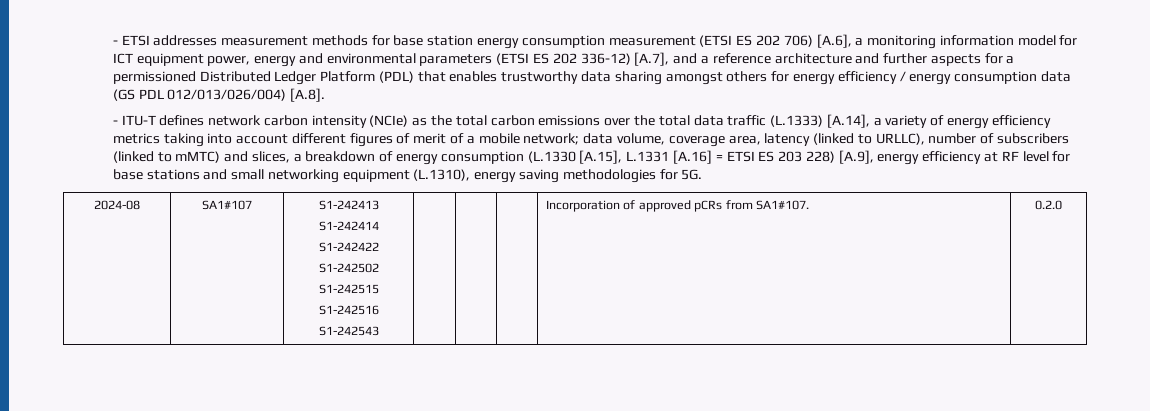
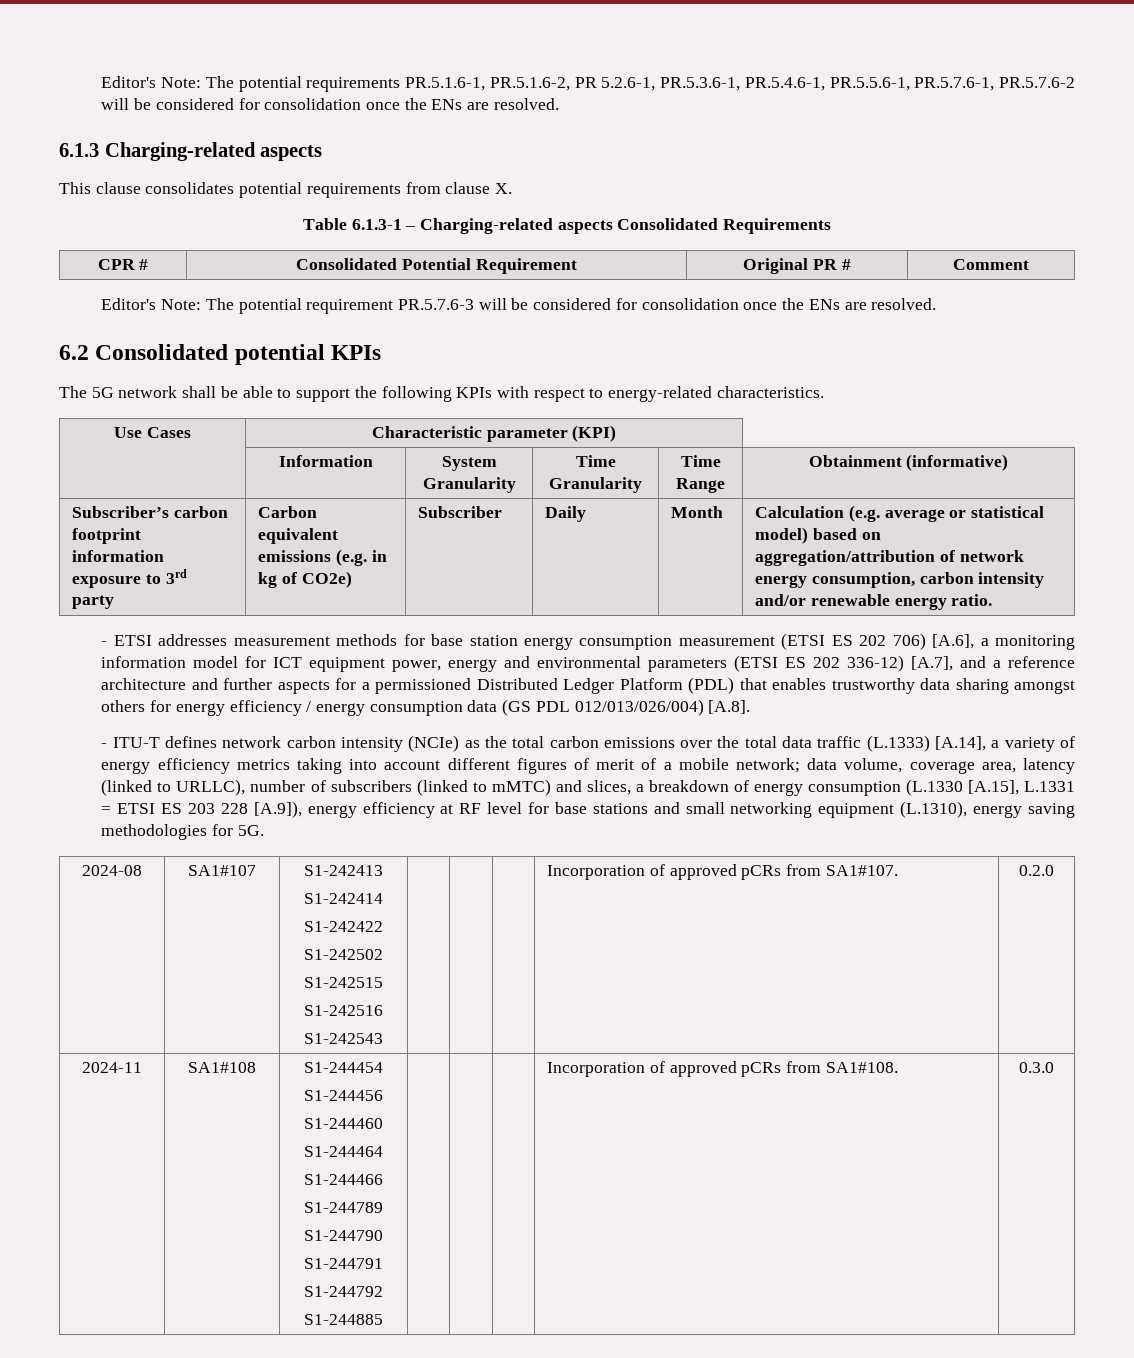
+ Editor's Note: The potential requirements PR.5.1.6-1, PR.5.1.6-2, PR 5.2.6-1, PR.5.3.6-1, PR.5.4.6-1, PR.5.5.6-1, PR.5.7.6-1, PR.5.7.6-2 will be considered for consolidation once the ENs are resolved.
+ 6.1.3 Charging-related aspects
+ This clause consolidates potential requirements from clause X.
+ Table 6.1.3-1 – Charging-related aspects Consolidated Requirements
+ CPR # | Consolidated Potential Requirement | Original PR # | Comment
+ Editor's Note: The potential requirement PR.5.7.6-3 will be considered for consolidation once the ENs are resolved.
+ 6.2 Consolidated potential KPIs
+ The 5G network shall be able to support the following KPIs with respect to energy-related characteristics.
+ Use Cases | Characteristic parameter (KPI)
+ | Information | System Granularity | Time Granularity | Time Range | Obtainment (informative)
+ Subscriber’s carbon footprint information exposure to 3rd party | Carbon equivalent emissions (e.g. in kg of CO2e) | Subscriber | Daily | Month | Calculation (e.g. average or statistical model) based on aggregation/attribution of network energy consumption, carbon intensity and/or renewable energy ratio.
- data volume, coverage area, latency (linked to URLLC), number of subscribers (linked to mMTC) and slices, a breakdown of energy consumption (L.1330 [A.15], L.1331 [A.16] = ETSI ES 203 228) [A.9], energy efficiency at RF level for base stations and small networking equipment (L.1310), energy saving methodologies for 5G.
+ data volume, coverage area, latency (linked to URLLC), number of subscribers (linked to mMTC) and slices, a breakdown of energy consumption (L.1330 [A.15], L.1331 = ETSI ES 203 228 [A.9]), energy efficiency at RF level for base stations and small networking equipment (L.1310), energy saving methodologies for 5G.
+ 2024-11 | SA1#108 | S1-244454
+ S1-244456
+ S1-244460
+ S1-244464
+ S1-244466
+ S1-244789
+ S1-244790
+ S1-244791
+ S1-244792
+ S1-244885 | | | | Incorporation of approved pCRs from SA1#108. | 0.3.0

